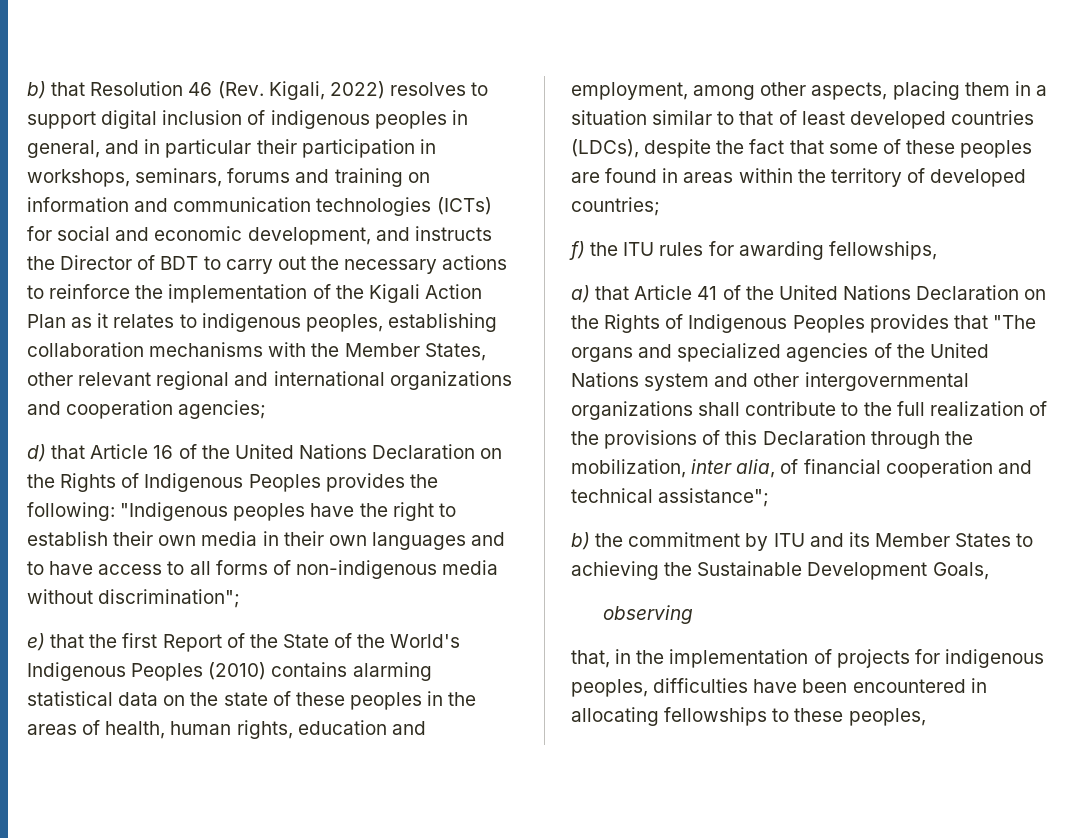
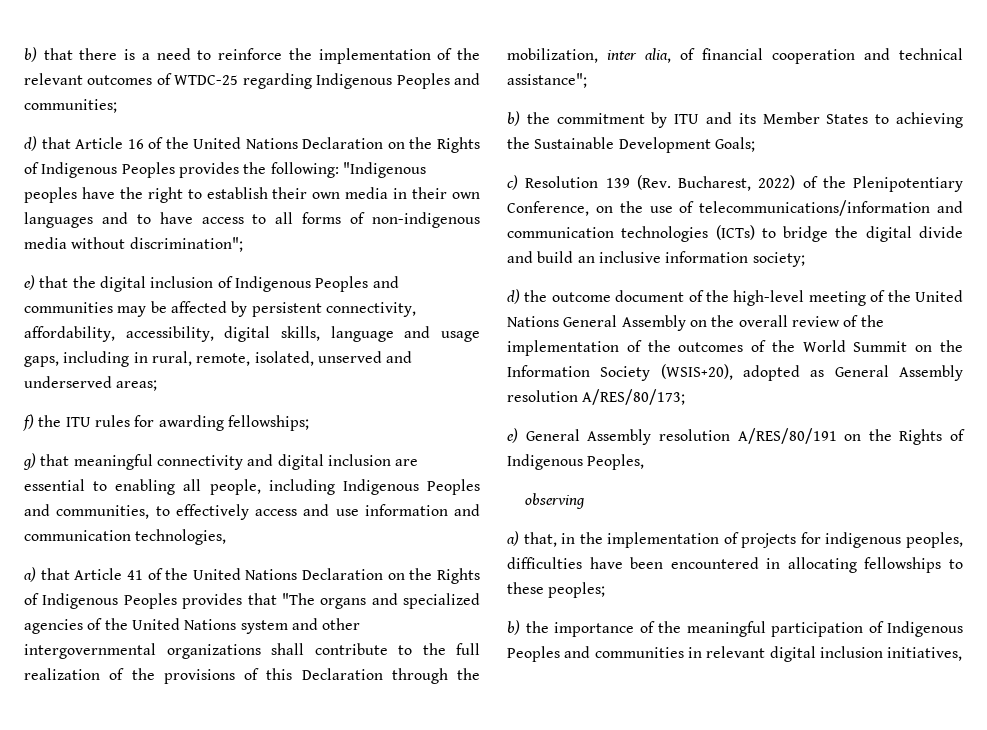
- b) that Resolution 46 (Rev. Kigali, 2022) resolves to support digital inclusion of indigenous peoples in general, and in particular their participation in workshops, seminars, forums and training on information and communication technologies (ICTs) for social and economic development, and instructs the Director of BDT to carry out the necessary actions to reinforce the implementation of the Kigali Action Plan as it relates to indigenous peoples, establishing collaboration mechanisms with the Member States, other relevant regional and international organizations and cooperation agencies;
+ b) that there is a need to reinforce the implementation of the relevant outcomes of WTDC-25 regarding Indigenous Peoples and communities;
- e) that the first Report of the State of the World's Indigenous Peoples (2010) contains alarming statistical data on the state of these peoples in the areas of health, human rights, education and employment, among other aspects, placing them in a situation similar to that of least developed countries (LDCs), despite the fact that some of these peoples are found in areas within the territory of developed countries;
+ e) that the digital inclusion of Indigenous Peoples and communities may be affected by persistent connectivity, affordability, accessibility, digital skills, language and usage gaps, including in rural, remote, isolated, unserved and underserved areas;
- f) the ITU rules for awarding fellowships,
+ f) the ITU rules for awarding fellowships;
+ g) that meaningful connectivity and digital inclusion are essential to enabling all people, including Indigenous Peoples and communities, to effectively access and use information and communication technologies,
- b) the commitment by ITU and its Member States to achieving the Sustainable Development Goals,
+ b) the commitment by ITU and its Member States to achieving the Sustainable Development Goals;
+ c) Resolution 139 (Rev. Bucharest, 2022) of the Plenipotentiary Conference, on the use of telecommunications/information and communication technologies (ICTs) to bridge the digital divide and build an inclusive information society;
+ d) the outcome document of the high-level meeting of the United Nations General Assembly on the overall review of the implementation of the outcomes of the World Summit on the Information Society (WSIS+20), adopted as General Assembly resolution A/RES/80/173;
+ e) General Assembly resolution A/RES/80/191 on the Rights of Indigenous Peoples,
- that, in the implementation of projects for indigenous peoples, difficulties have been encountered in allocating fellowships to these peoples,
+ a) that, in the implementation of projects for indigenous peoples, difficulties have been encountered in allocating fellowships to these peoples;
+ b) the importance of the meaningful participation of Indigenous Peoples and communities in relevant digital inclusion initiatives,

